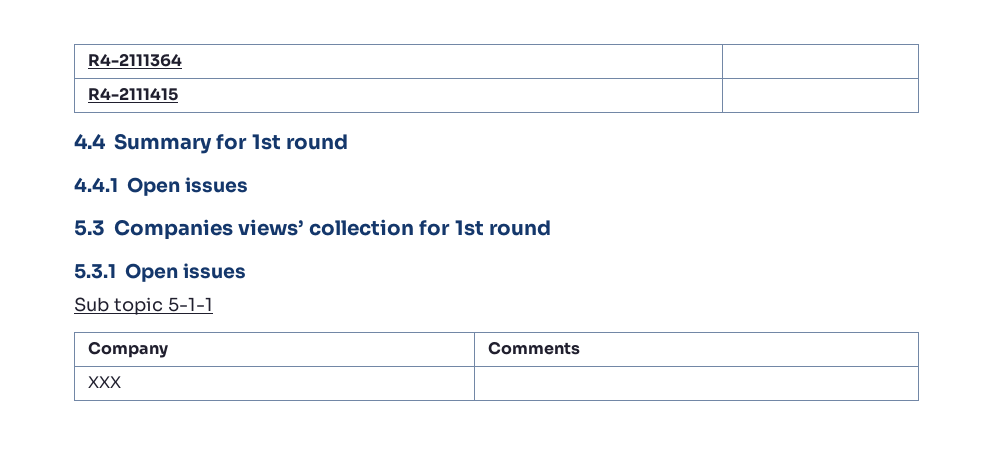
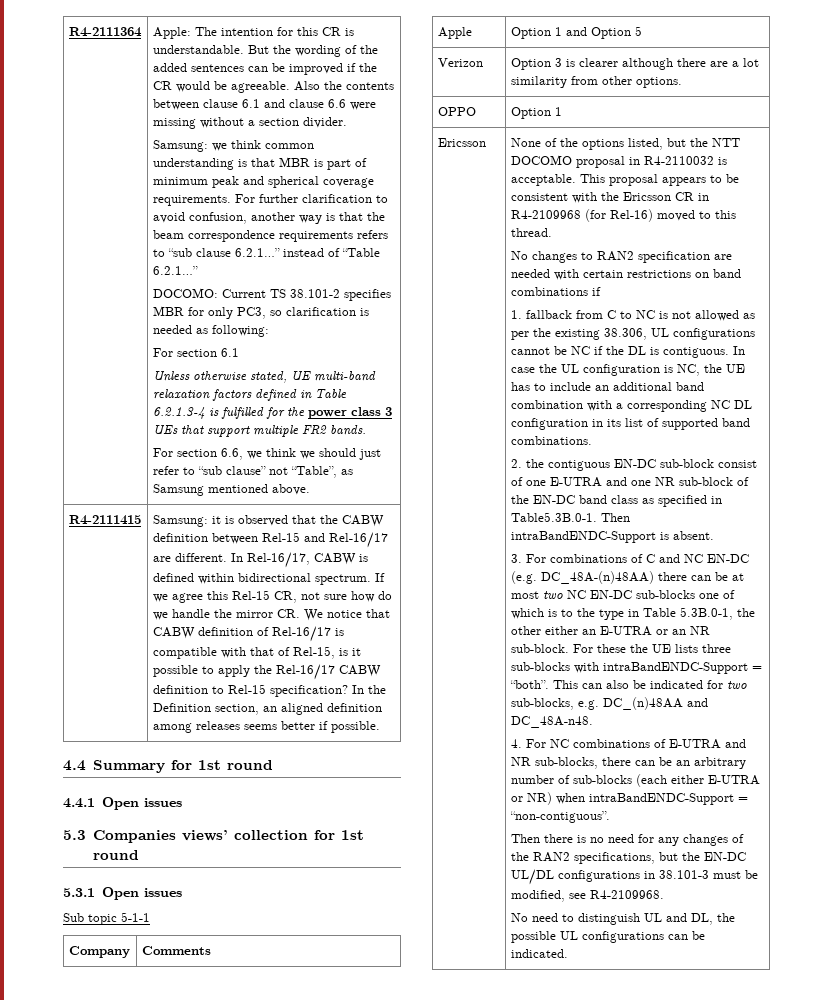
- R4-2111415 |
+ Apple: The intention for this CR is understandable. But the wording of the added sentences can be improved if the CR would be agreeable. Also the contents between clause 6.1 and clause 6.6 were missing without a section divider.
+ Samsung: we think common understanding is that MBR is part of minimum peak and spherical coverage requirements. For further clarification to avoid confusion, another way is that the beam correspondence requirements refers to “sub clause 6.2.1…” instead of “Table 6.2.1…”
+ DOCOMO: Current TS 38.101-2 specifies MBR for only PC3, so clarification is needed as following:
+ For section 6.1
+ Unless otherwise stated, UE multi-band relaxation factors defined in Table 6.2.1.3-4 is fulfilled for the power class 3 UEs that support multiple FR2 bands.
+ For section 6.6, we think we should just refer to “sub clause” not “Table”, as Samsung mentioned above.
+ R4-2111415 | Samsung: it is observed that the CABW definition between Rel-15 and Rel-16/17 are different. In Rel-16/17, CABW is defined within bidirectional spectrum. If we agree this Rel-15 CR, not sure how do we handle the mirror CR. We notice that CABW definition of Rel-16/17 is compatible with that of Rel-15, is it possible to apply the Rel-16/17 CABW definition to Rel-15 specification? In the Definition section, an aligned definition among releases seems better if possible.
- XXX |
+ Apple | Option 1 and Option 5
+ Verizon | Option 3 is clearer although there are a lot similarity from other options.
+ OPPO | Option 1
+ Ericsson | None of the options listed, but the NTT DOCOMO proposal in R4-2110032 is acceptable. This proposal appears to be consistent with the Ericsson CR in R4-2109968 (for Rel-16) moved to this thread.
+ No changes to RAN2 specification are needed with certain restrictions on band combinations if
+ 1. fallback from C to NC is not allowed as per the existing 38.306, UL configurations cannot be NC if the DL is contiguous. In case the UL configuration is NC, the UE has to include an additional band combination with a corresponding NC DL configuration in its list of supported band combinations.
+ 2. the contiguous EN-DC sub-block consist of one E-UTRA and one NR sub-block of the EN-DC band class as specified in Table5.3B.0-1. Then intraBandENDC-Support is absent.
+ 3. For combinations of C and NC EN-DC (e.g. DC_48A-(n)48AA) there can be at most two NC EN-DC sub-blocks one of which is to the type in Table 5.3B.0-1, the other either an E-UTRA or an NR sub-block. For these the UE lists three sub-blocks with intraBandENDC-Support = “both”. This can also be indicated for two sub-blocks, e.g. DC_(n)48AA and DC_48A-n48.
+ 4. For NC combinations of E-UTRA and NR sub-blocks, there can be an arbitrary number of sub-blocks (each either E-UTRA or NR) when intraBandENDC-Support = “non-contiguous”.
+ Then there is no need for any changes of the RAN2 specifications, but the EN-DC UL/DL configurations in 38.101-3 must be modified, see R4-2109968.
+ No need to distinguish UL and DL, the possible UL configurations can be indicated.

